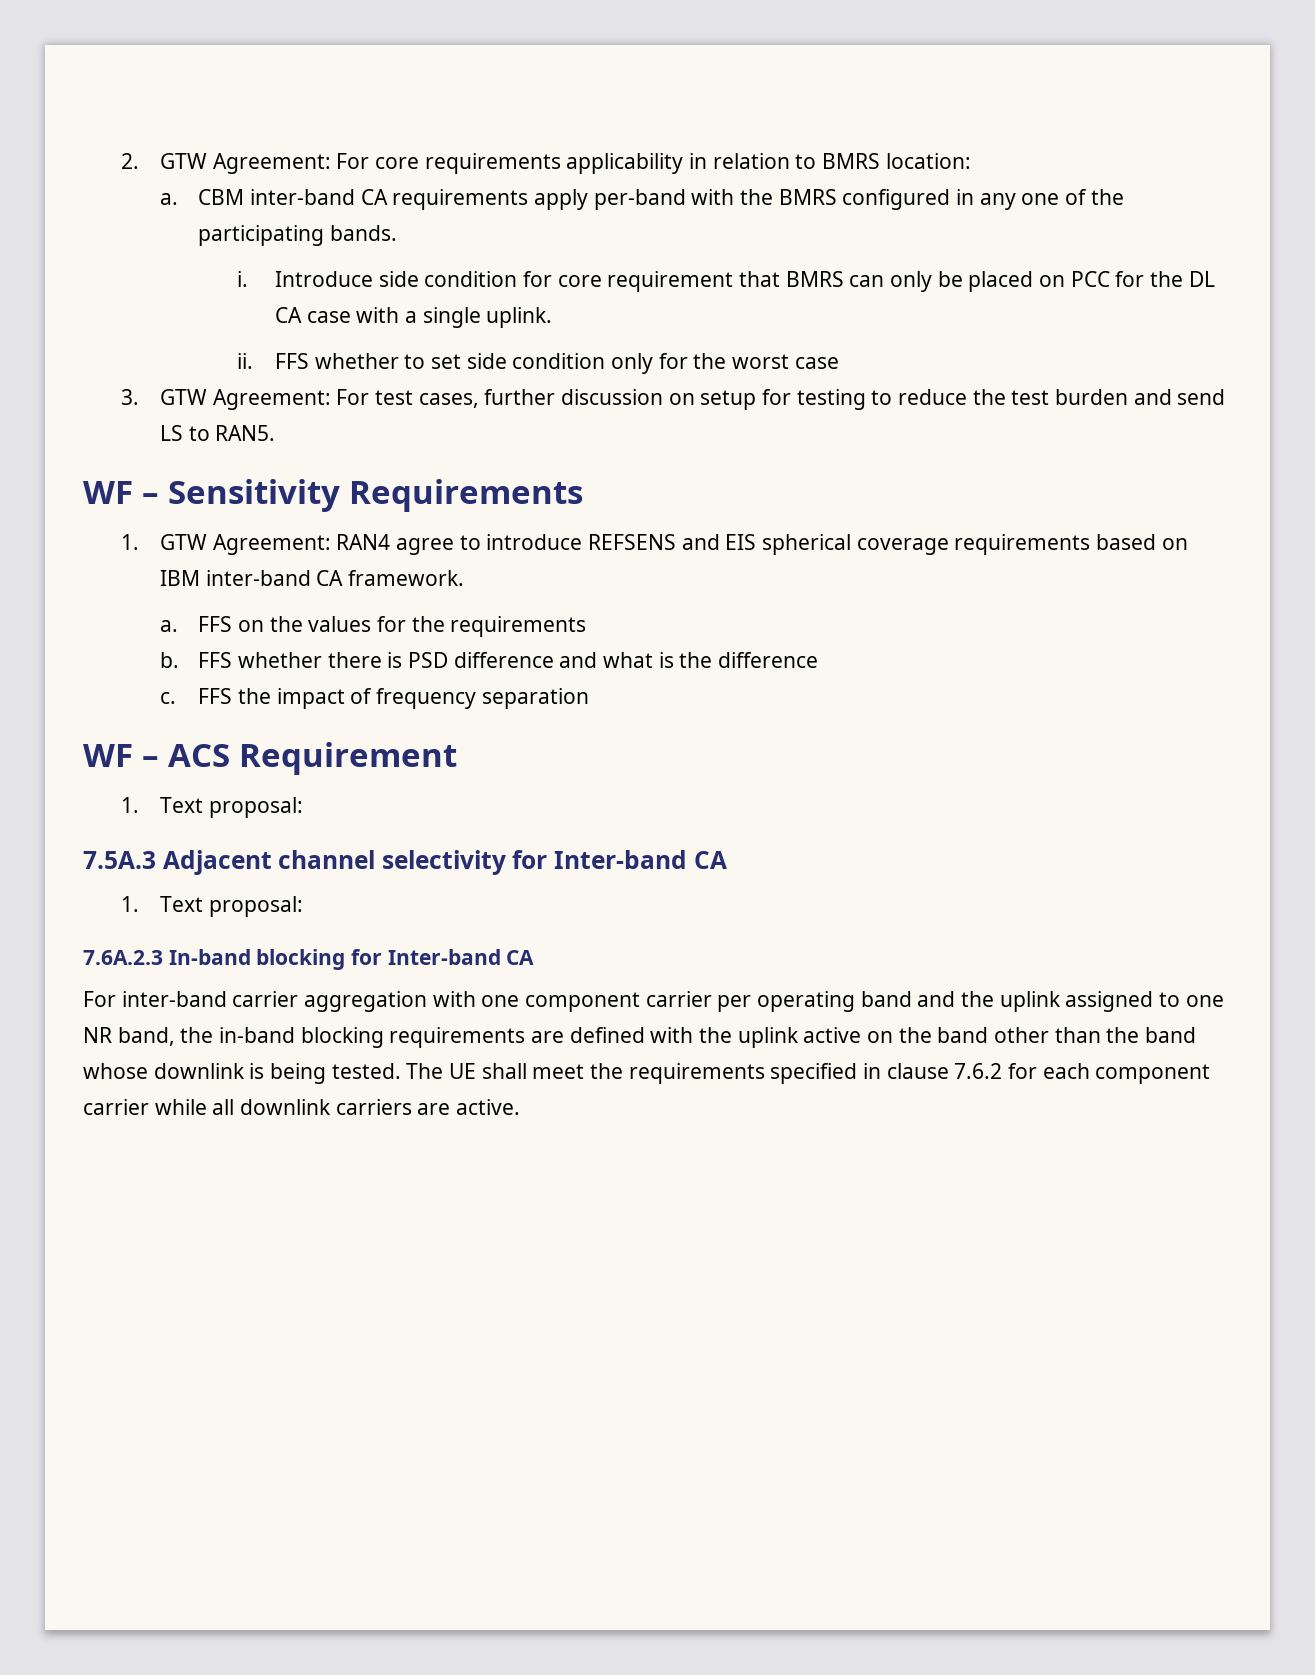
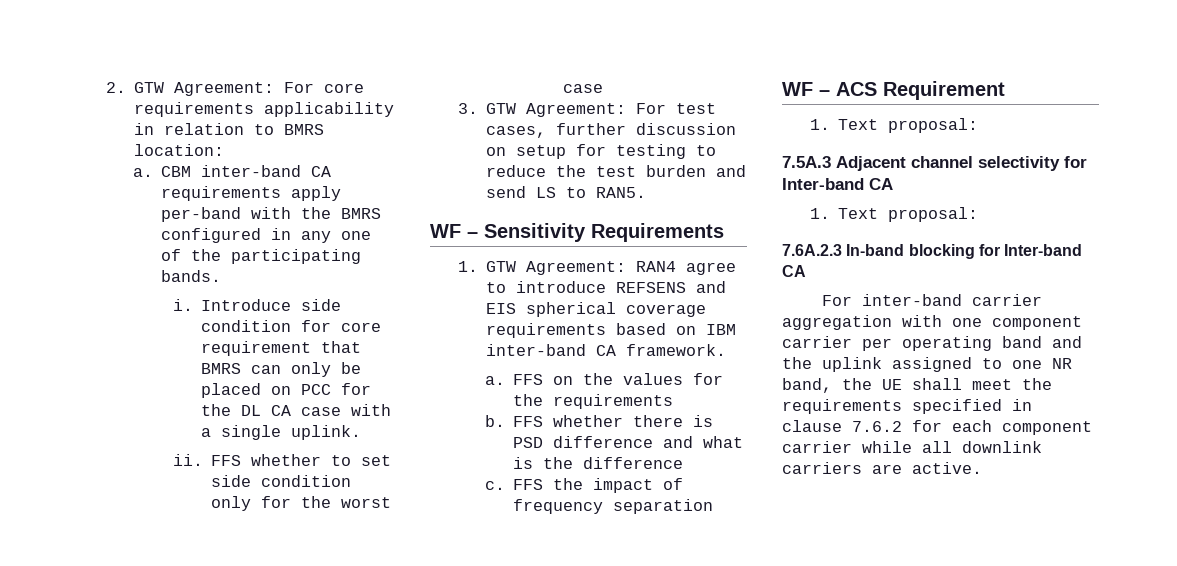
- For inter-band carrier aggregation with one component carrier per operating band and the uplink assigned to one NR band, the in-band blocking requirements are defined with the uplink active on the band other than the band whose downlink is being tested. The UE shall meet the requirements specified in clause 7.6.2 for each component carrier while all downlink carriers are active.
+ For inter-band carrier aggregation with one component carrier per operating band and the uplink assigned to one NR band, the UE shall meet the requirements specified in clause 7.6.2 for each component carrier while all downlink carriers are active.

